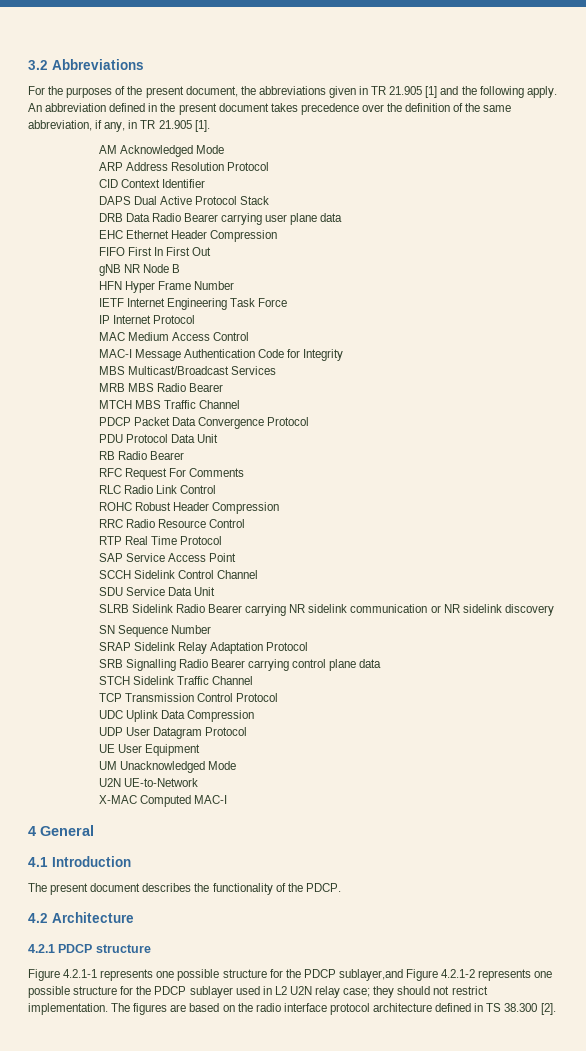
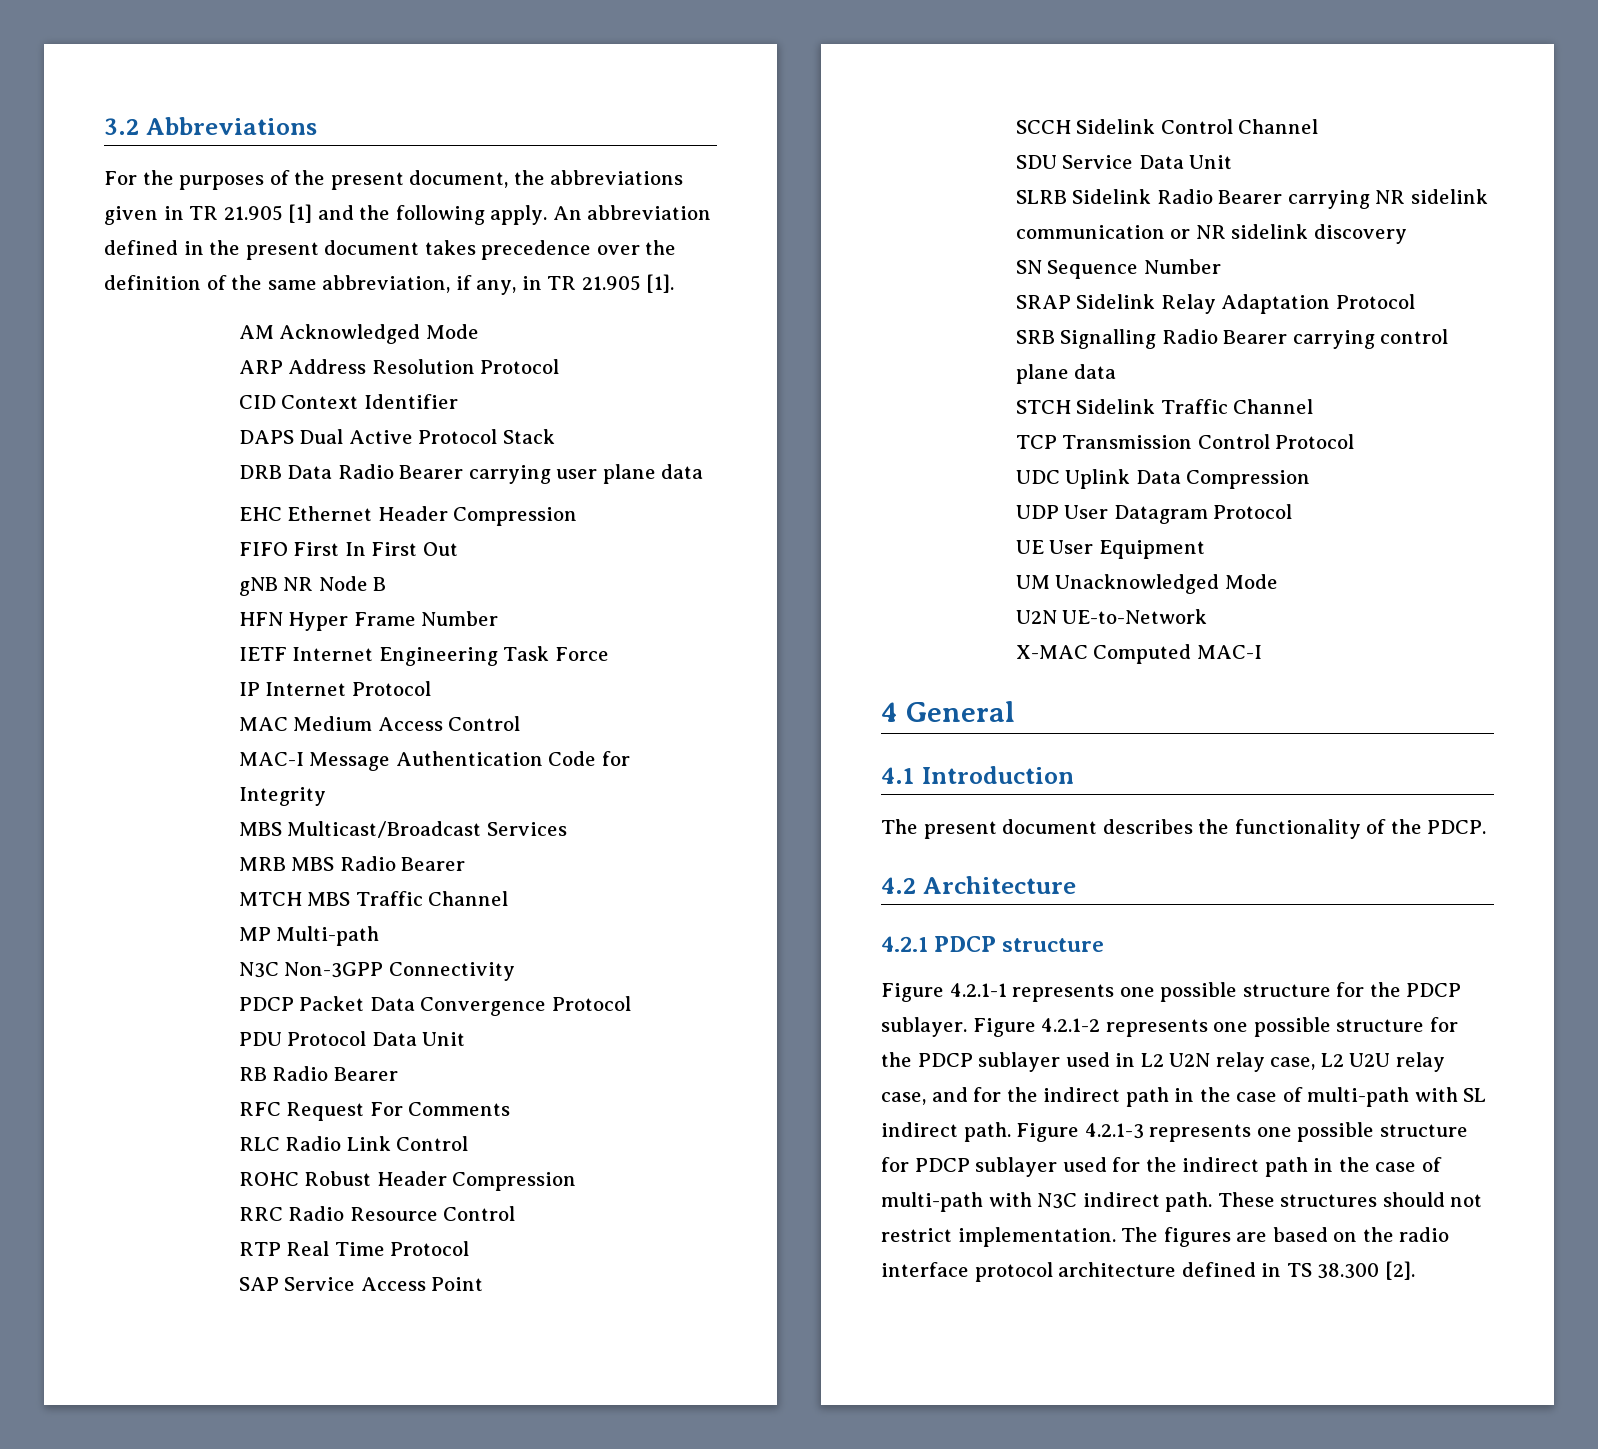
+ MP Multi-path
+ N3C Non-3GPP Connectivity
- Figure 4.2.1-1 represents one possible structure for the PDCP sublayer,and Figure 4.2.1-2 represents one possible structure for the PDCP sublayer used in L2 U2N relay case; they should not restrict implementation.
+ Figure 4.2.1-1 represents one possible structure for the PDCP sublayer. Figure 4.2.1-2 represents one possible structure for the PDCP sublayer used in L2 U2N relay case, L2 U2U relay case, and for the indirect path in the case of multi-path with SL indirect path. Figure 4.2.1-3 represents one possible structure for PDCP sublayer used for the indirect path in the case of multi-path with N3C indirect path. These structures should not restrict implementation.

